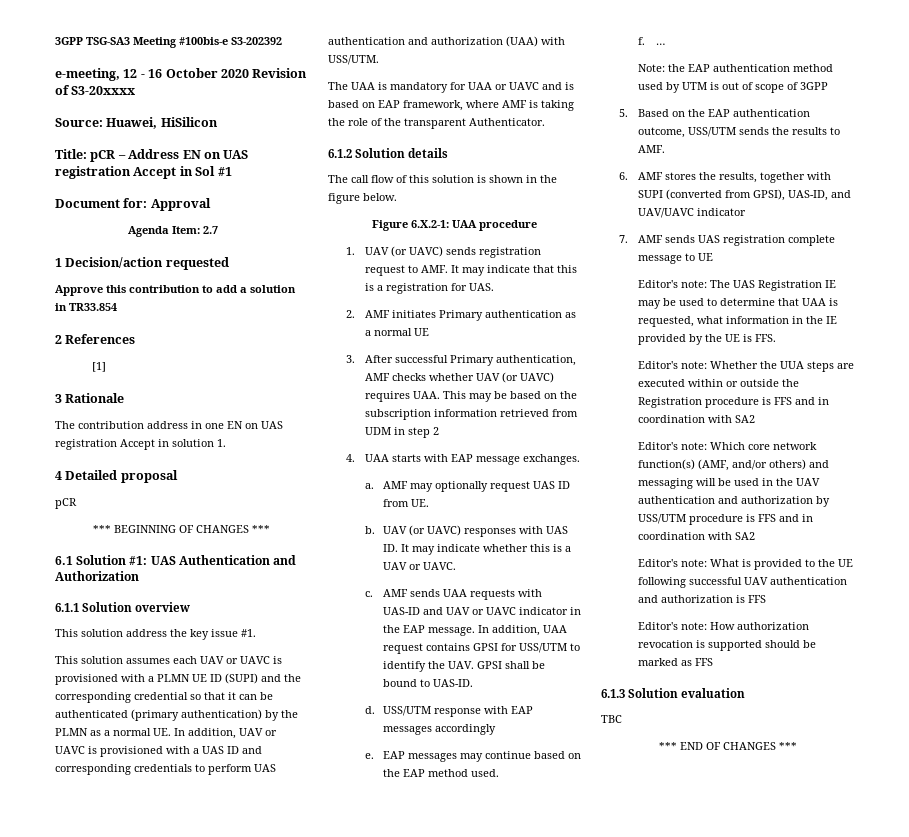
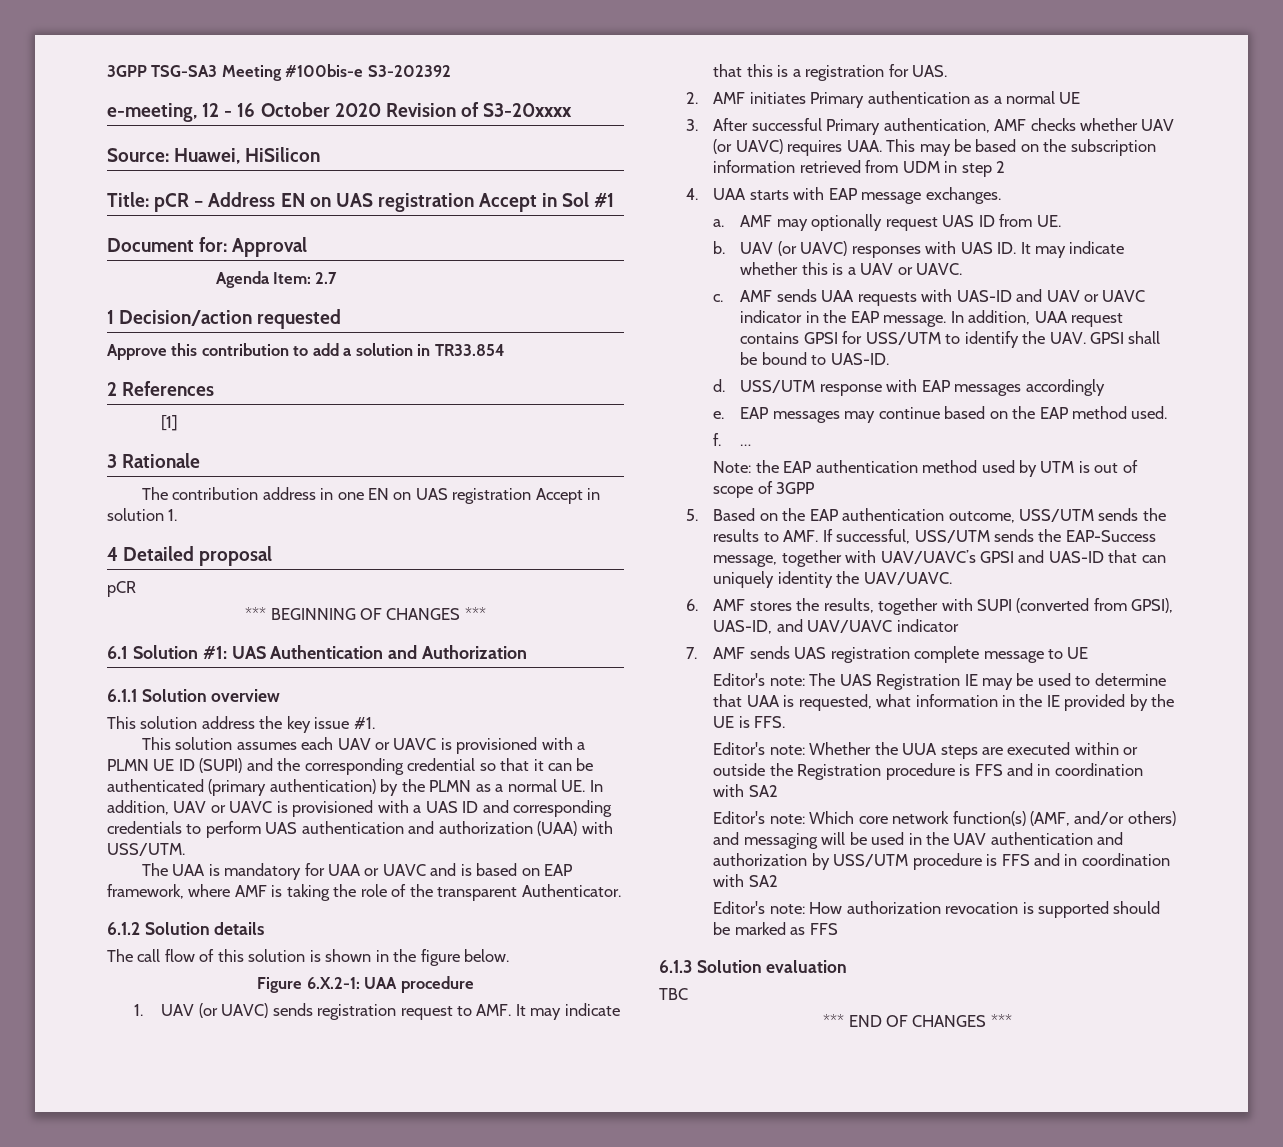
- 5. Based on the EAP authentication outcome, USS/UTM sends the results to AMF.
+ 5. Based on the EAP authentication outcome, USS/UTM sends the results to AMF. If successful, USS/UTM sends the EAP-Success message, together with UAV/UAVC’s GPSI and UAS-ID that can uniquely identity the UAV/UAVC.
- Editor's note: What is provided to the UE following successful UAV authentication and authorization is FFS

